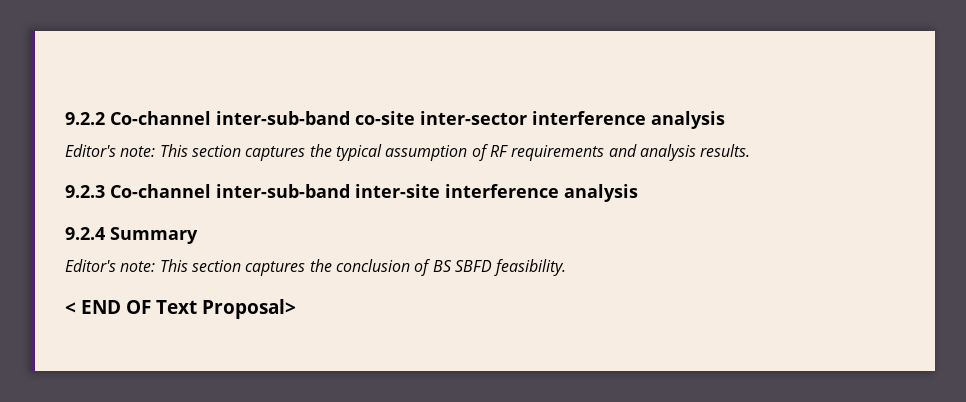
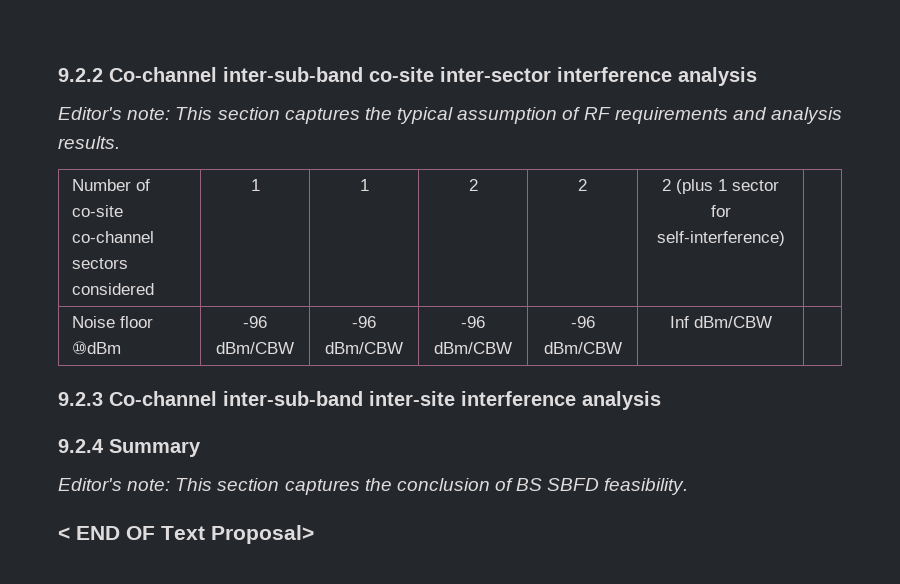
+ Number of co-site co-channel sectors considered | 1 | 1 | 2 | 2 | 2 (plus 1 sector for self-interference) |
+ Noise floor ⑩dBm | -96 dBm/CBW | -96 dBm/CBW | -96 dBm/CBW | -96 dBm/CBW | Inf dBm/CBW |

